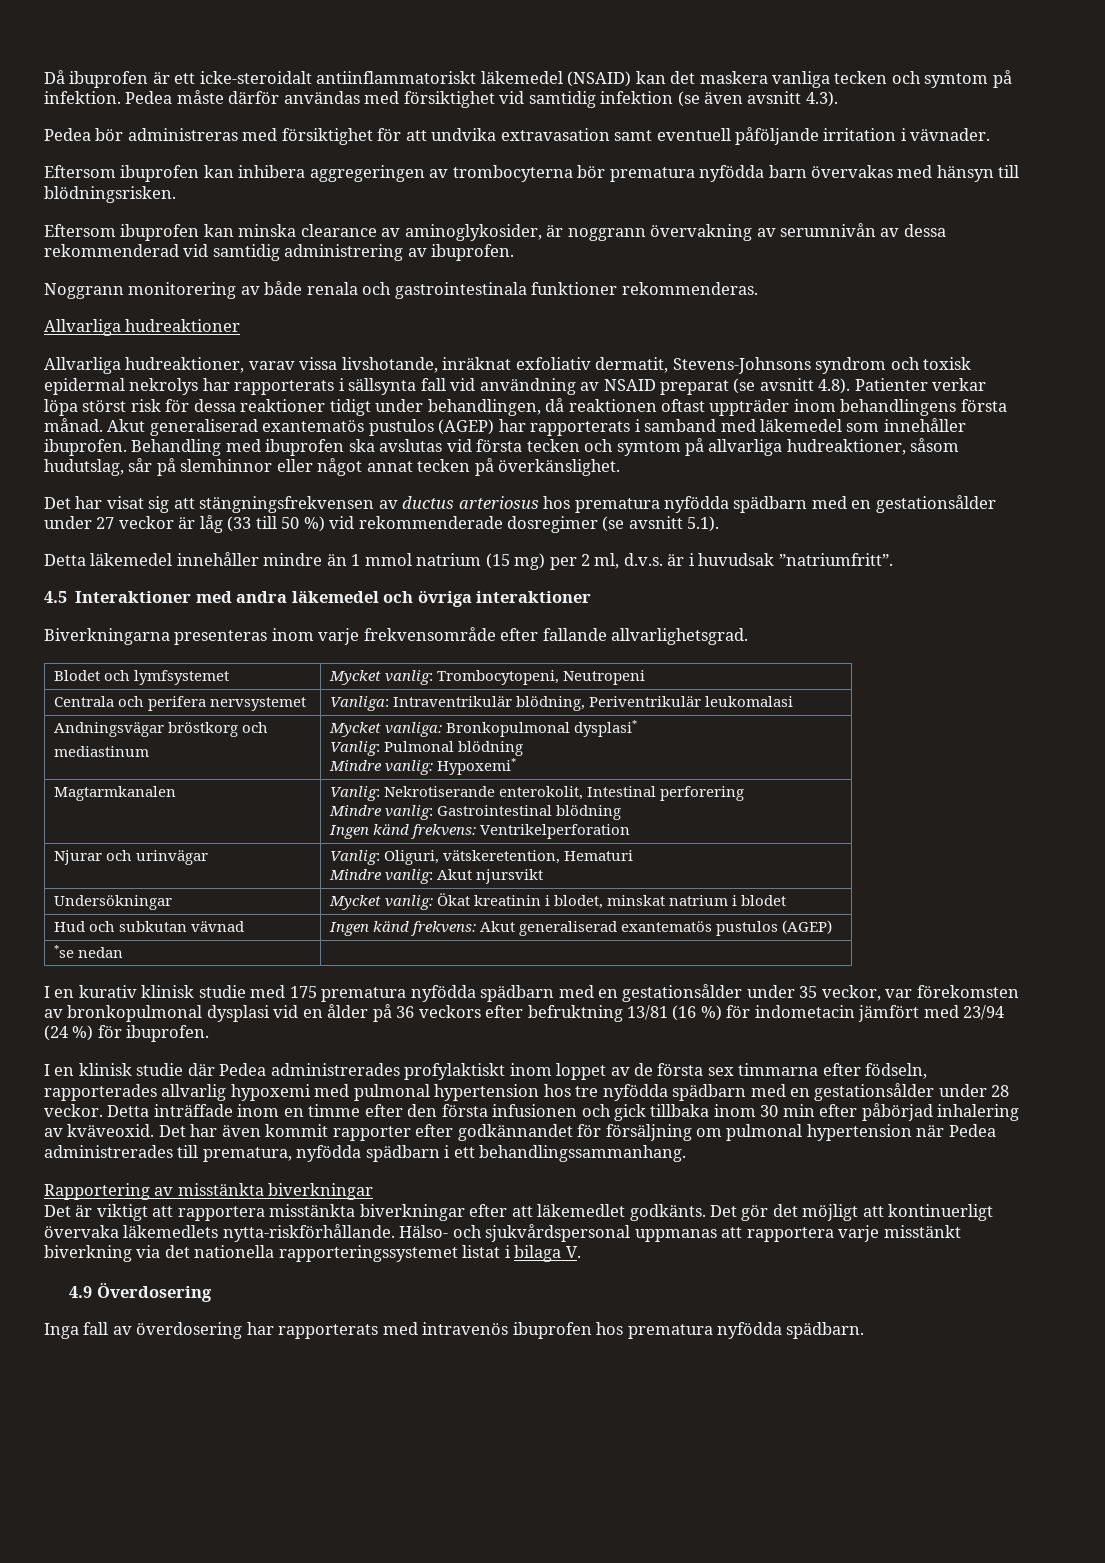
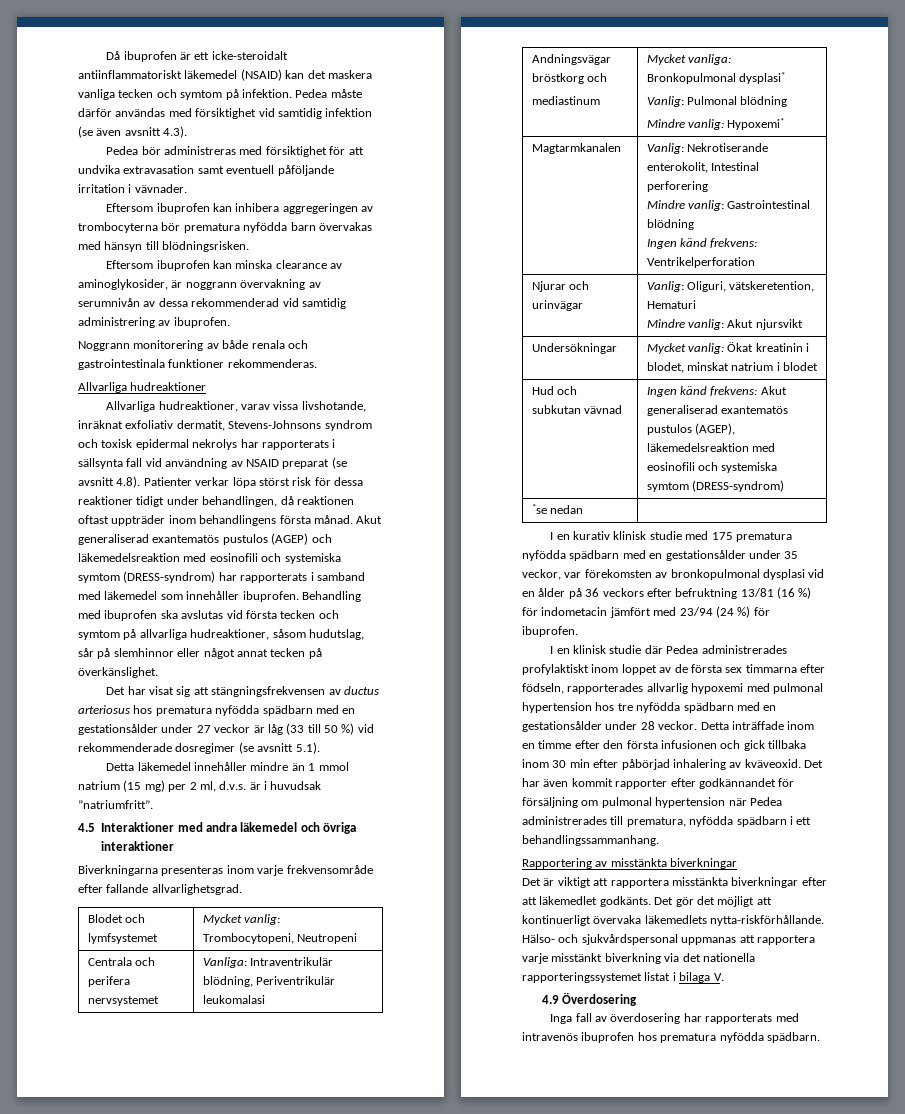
- Akut generaliserad exantematös pustulos (AGEP) har rapporterats i samband med läkemedel som innehåller ibuprofen.
+ Akut generaliserad exantematös pustulos (AGEP) och läkemedelsreaktion med eosinofili och systemiska symtom (DRESS-syndrom) har rapporterats i samband med läkemedel som innehåller ibuprofen.
- Hud och subkutan vävnad | Ingen känd frekvens: Akut generaliserad exantematös pustulos (AGEP)
+ Hud och subkutan vävnad | Ingen känd frekvens: Akut generaliserad exantematös pustulos (AGEP), läkemedelsreaktion med eosinofili och systemiska symtom (DRESS-syndrom)

